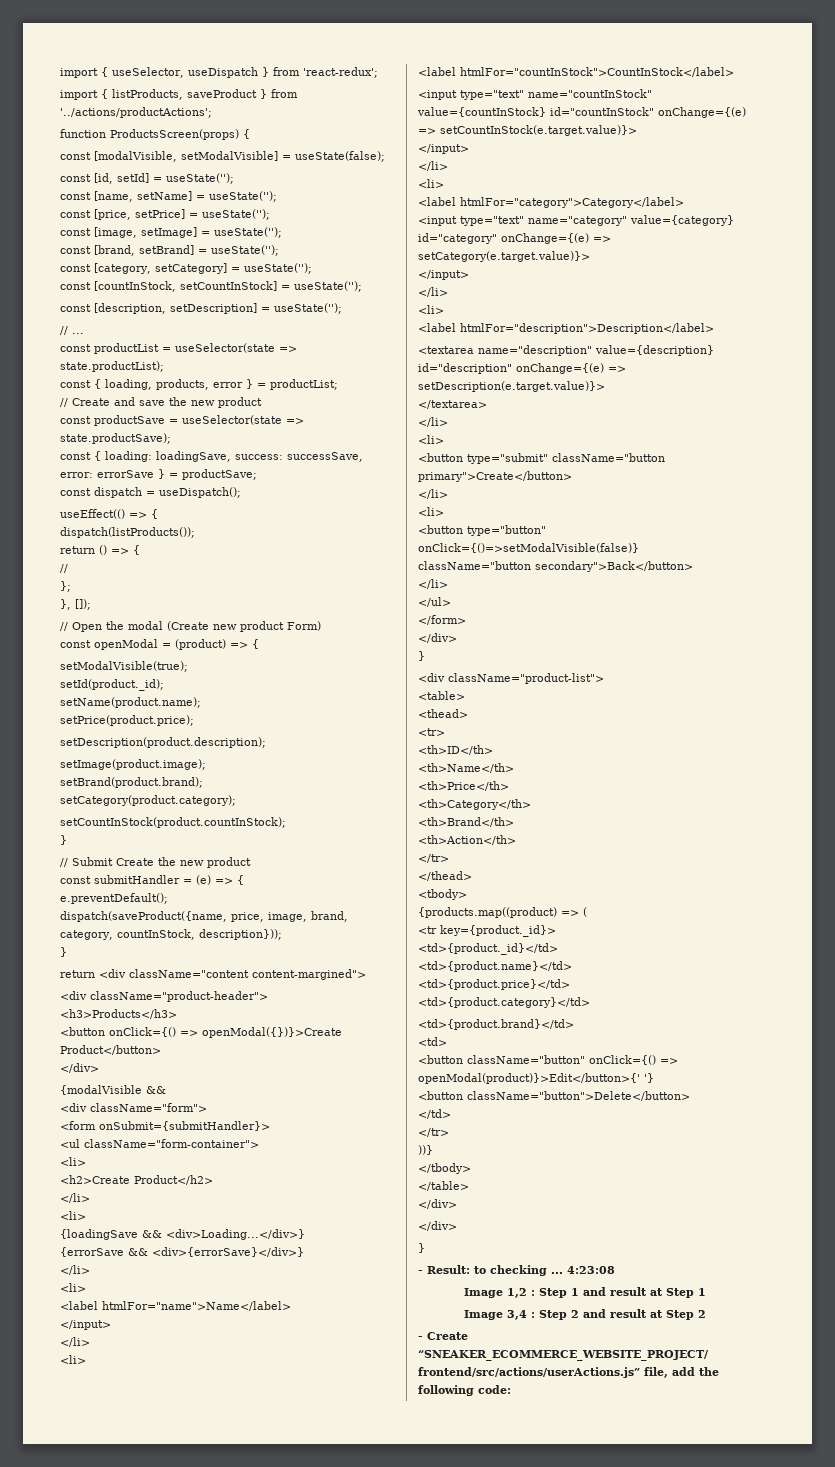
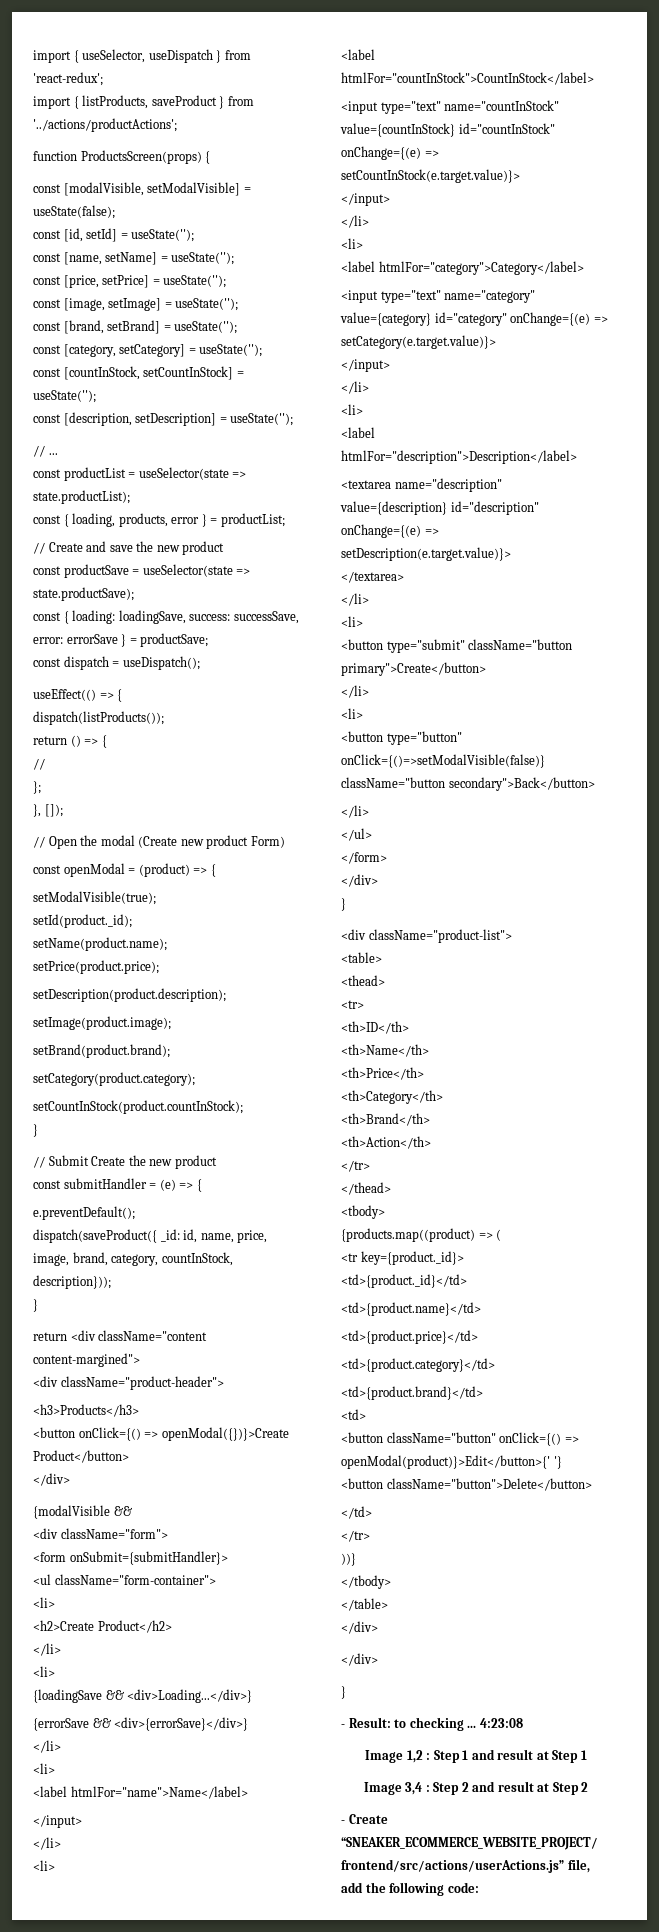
- dispatch(saveProduct({name, price, image, brand, category, countInStock, description}));
+ dispatch(saveProduct({ _id: id, name, price, image, brand, category, countInStock, description}));

